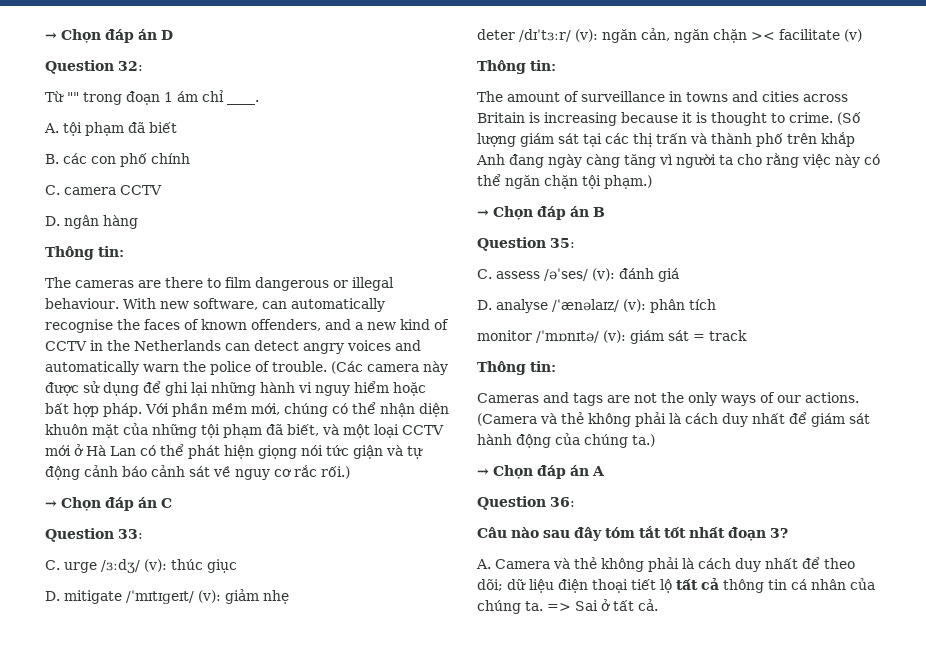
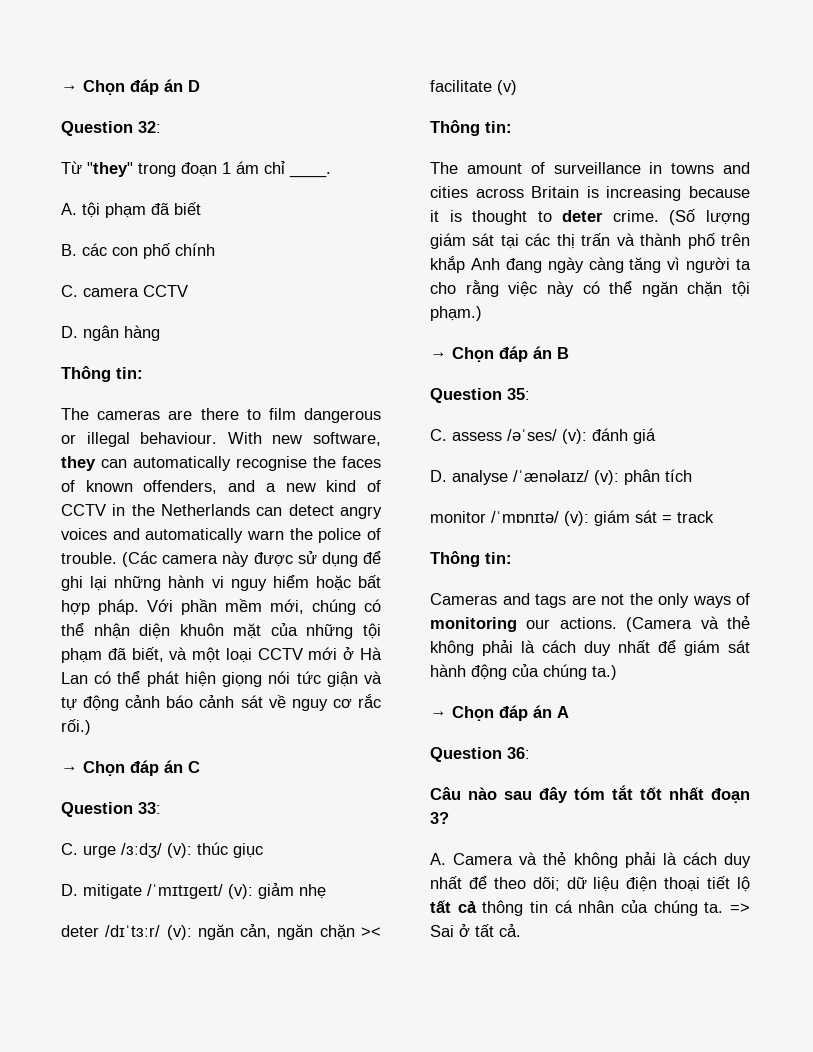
- Từ "" trong đoạn 1 ám chỉ ____.
+ Từ "they" trong đoạn 1 ám chỉ ____.
- With new software, can automatically recognise the faces of known offenders, and a new kind of CCTV in the Netherlands can detect angry voices and automatically warn the police of trouble.
+ With new software, they can automatically recognise the faces of known offenders, and a new kind of CCTV in the Netherlands can detect angry voices and automatically warn the police of trouble.
- The amount of surveillance in towns and cities across Britain is increasing because it is thought to crime.
+ The amount of surveillance in towns and cities across Britain is increasing because it is thought to deter crime.
- Cameras and tags are not the only ways of our actions.
+ Cameras and tags are not the only ways of monitoring our actions.

